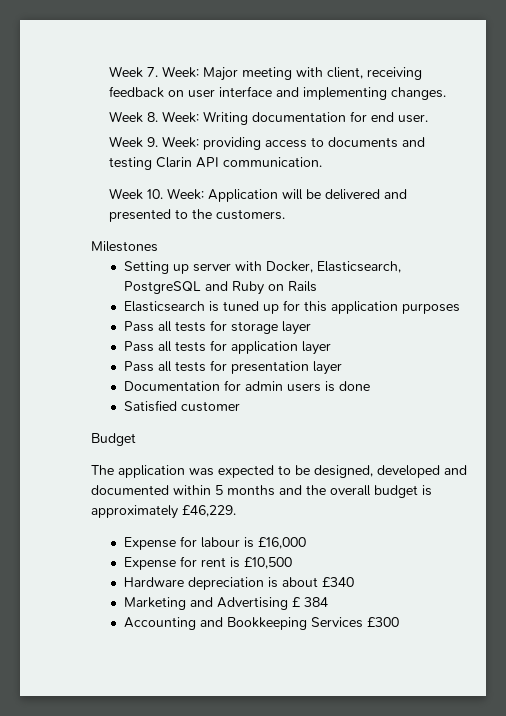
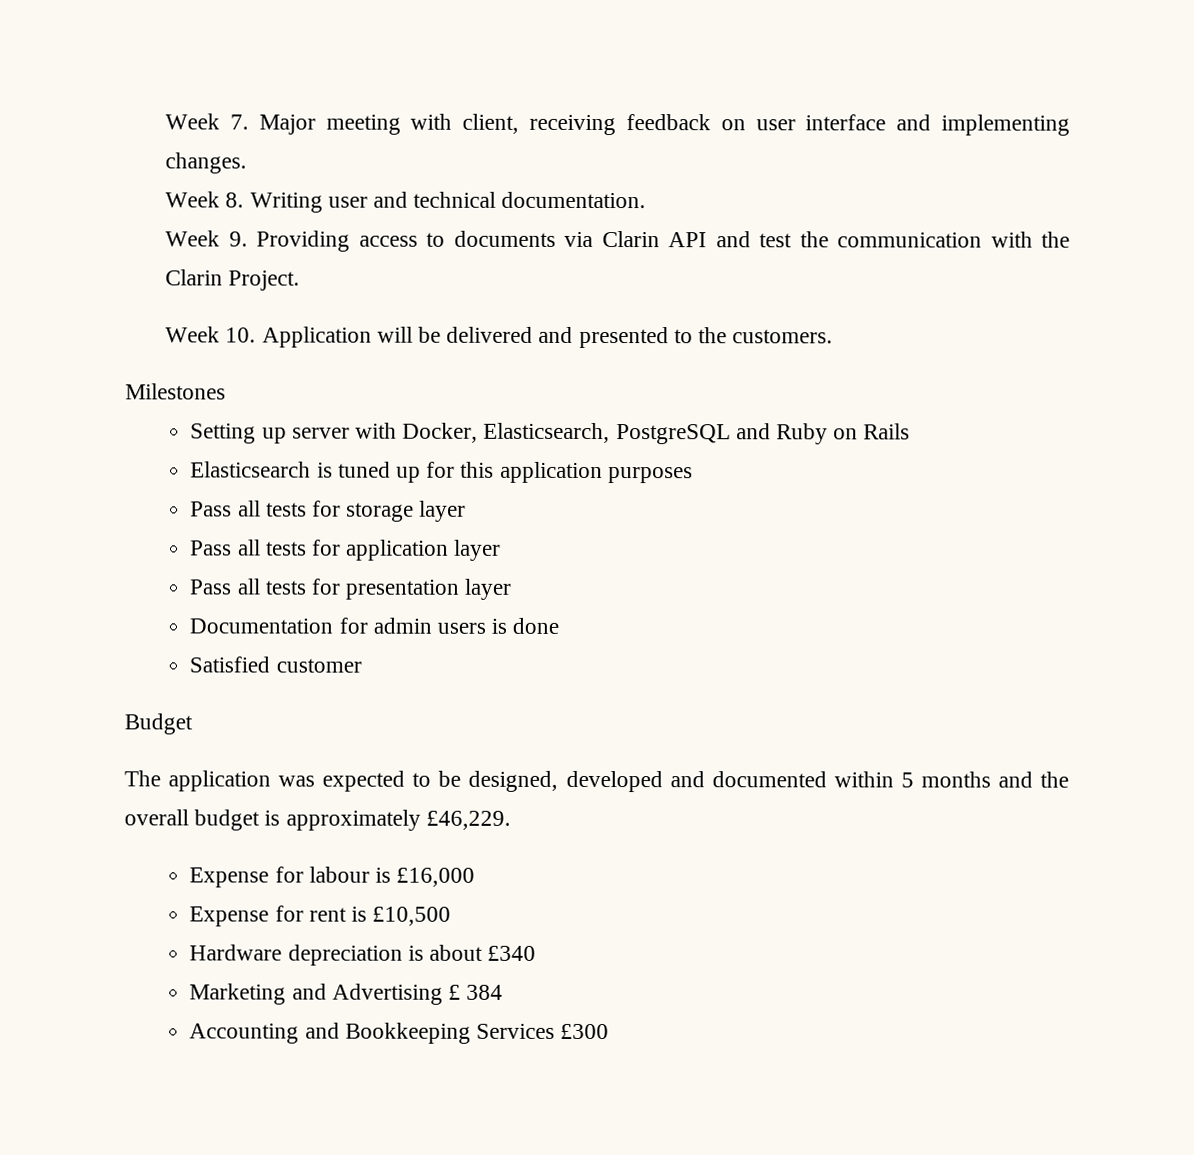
- Week 7. Week: Major meeting with client, receiving feedback on user interface and implementing changes.
+ Week 7. Major meeting with client, receiving feedback on user interface and implementing changes.
- Week 8. Week: Writing documentation for end user.
+ Week 8. Writing user and technical documentation.
- Week 9. Week: providing access to documents and testing Clarin API communication.
+ Week 9. Providing access to documents via Clarin API and test the communication with the Clarin Project.
- Week 10. Week: Application will be delivered and presented to the customers.
+ Week 10. Application will be delivered and presented to the customers.

